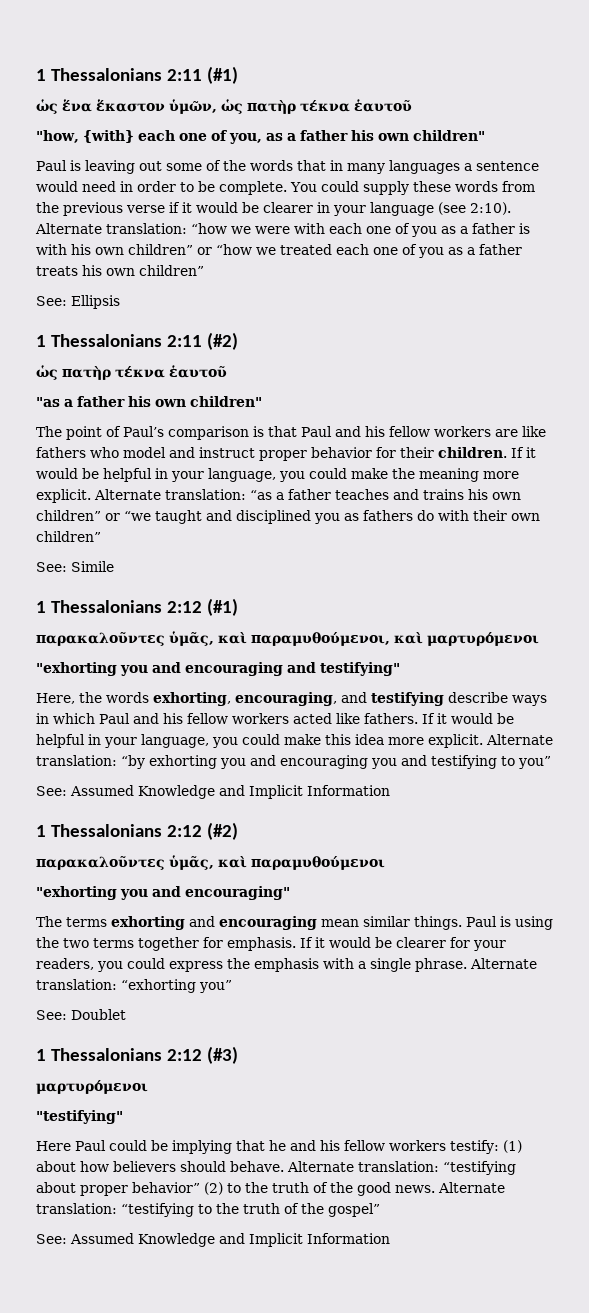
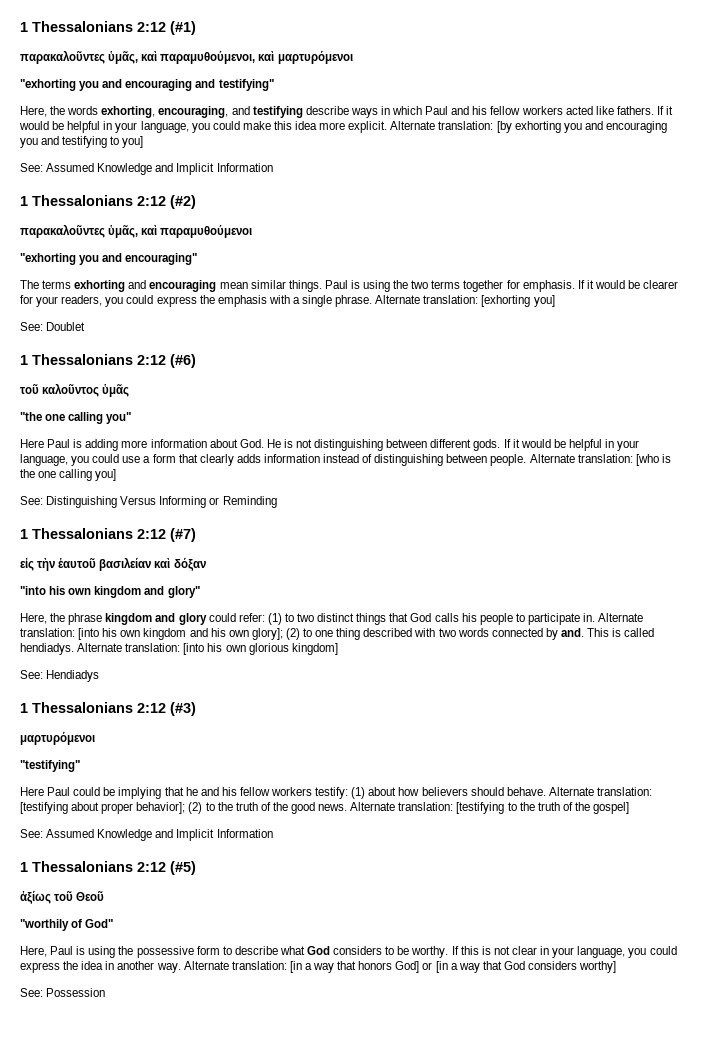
- 1 Thessalonians 2:11 (#1)
- ὡς ἕνα ἕκαστον ὑμῶν, ὡς πατὴρ τέκνα ἑαυτοῦ
- "how, {with} each one of you, as a father his own children"
- Paul is leaving out some of the words that in many languages a sentence would need in order to be complete. You could supply these words from the previous verse if it would be clearer in your language (see 2:10). Alternate translation: “how we were with each one of you as a father is with his own children” or “how we treated each one of you as a father treats his own children”
- See: Ellipsis
- 1 Thessalonians 2:11 (#2)
- ὡς πατὴρ τέκνα ἑαυτοῦ
- "as a father his own children"
- The point of Paul’s comparison is that Paul and his fellow workers are like fathers who model and instruct proper behavior for their children. If it would be helpful in your language, you could make the meaning more explicit. Alternate translation: “as a father teaches and trains his own children” or “we taught and disciplined you as fathers do with their own children”
- See: Simile
- Alternate translation: “by exhorting you and encouraging you and testifying to you”
+ Alternate translation: [by exhorting you and encouraging you and testifying to you]
- Alternate translation: “exhorting you”
+ Alternate translation: [exhorting you]
+ 1 Thessalonians 2:12 (#6)
+ τοῦ καλοῦντος ὑμᾶς
+ "the one calling you"
+ Here Paul is adding more information about God. He is not distinguishing between different gods. If it would be helpful in your language, you could use a form that clearly adds information instead of distinguishing between people. Alternate translation: [who is the one calling you]
+ See: Distinguishing Versus Informing or Reminding
+ 1 Thessalonians 2:12 (#7)
+ εἰς τὴν ἑαυτοῦ βασιλείαν καὶ δόξαν
+ "into his own kingdom and glory"
+ Here, the phrase kingdom and glory could refer: (1) to two distinct things that God calls his people to participate in. Alternate translation: [into his own kingdom and his own glory]; (2) to one thing described with two words connected by and. This is called hendiadys. Alternate translation: [into his own glorious kingdom]
+ See: Hendiadys
- Alternate translation: “testifying about proper behavior” (2) to the truth of the good news.
+ Alternate translation: [testifying about proper behavior]; (2) to the truth of the good news.
- Alternate translation: “testifying to the truth of the gospel”
+ Alternate translation: [testifying to the truth of the gospel]
  See: Assumed Knowledge and Implicit Information
+ 1 Thessalonians 2:12 (#5)
+ ἀξίως τοῦ Θεοῦ
+ "worthily of God"
+ Here, Paul is using the possessive form to describe what God considers to be worthy. If this is not clear in your language, you could express the idea in another way. Alternate translation: [in a way that honors God] or [in a way that God considers worthy]
+ See: Possession

